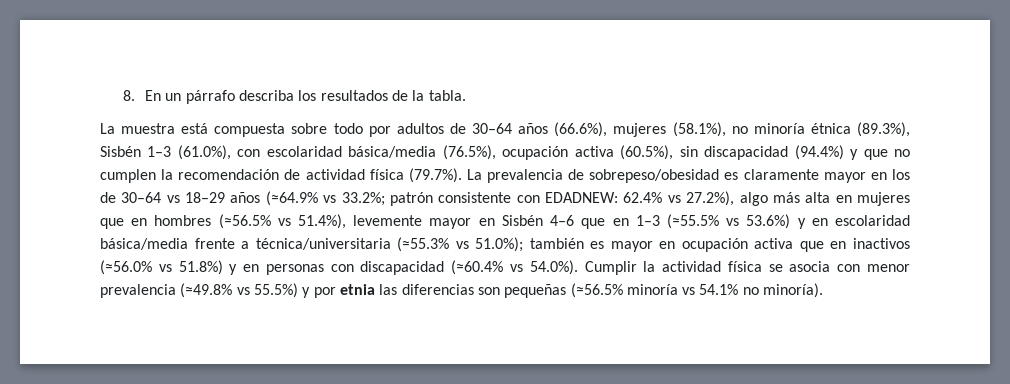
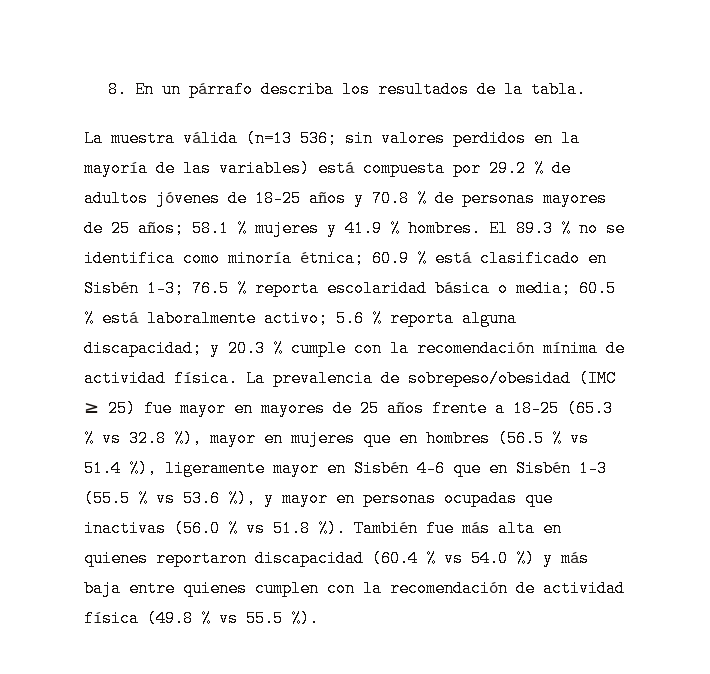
- La muestra está compuesta sobre todo por adultos de 30–64 años (66.6%), mujeres (58.1%), no minoría étnica (89.3%), Sisbén 1–3 (61.0%), con escolaridad básica/media (76.5%), ocupación activa (60.5%), sin discapacidad (94.4%) y que no cumplen la recomendación de actividad física (79.7%). La prevalencia de sobrepeso/obesidad es claramente mayor en los de 30–64 vs 18–29 años (≈64.9% vs 33.2%; patrón consistente con EDADNEW: 62.4% vs 27.2%), algo más alta en mujeres que en hombres (≈56.5% vs 51.4%), levemente mayor en Sisbén 4–6 que en 1–3 (≈55.5% vs 53.6%) y en escolaridad básica/media frente a técnica/universitaria (≈55.3% vs 51.0%); también es mayor en ocupación activa que en inactivos (≈56.0% vs 51.8%) y en personas con discapacidad (≈60.4% vs 54.0%). Cumplir la actividad física se asocia con menor prevalencia (≈49.8% vs 55.5%) y por etnia las diferencias son pequeñas (≈56.5% minoría vs 54.1% no minoría).
+ La muestra válida (n=13 536; sin valores perdidos en la mayoría de las variables) está compuesta por 29.2 % de adultos jóvenes de 18–25 años y 70.8 % de personas mayores de 25 años; 58.1 % mujeres y 41.9 % hombres. El 89.3 % no se identifica como minoría étnica; 60.9 % está clasificado en Sisbén 1–3; 76.5 % reporta escolaridad básica o media; 60.5 % está laboralmente activo; 5.6 % reporta alguna discapacidad; y 20.3 % cumple con la recomendación mínima de actividad física. La prevalencia de sobrepeso/obesidad (IMC ≥ 25) fue mayor en mayores de 25 años frente a 18–25 (65.3 % vs 32.8 %), mayor en mujeres que en hombres (56.5 % vs 51.4 %), ligeramente mayor en Sisbén 4–6 que en Sisbén 1–3 (55.5 % vs 53.6 %), y mayor en personas ocupadas que inactivas (56.0 % vs 51.8 %). También fue más alta en quienes reportaron discapacidad (60.4 % vs 54.0 %) y más baja entre quienes cumplen con la recomendación de actividad física (49.8 % vs 55.5 %).

